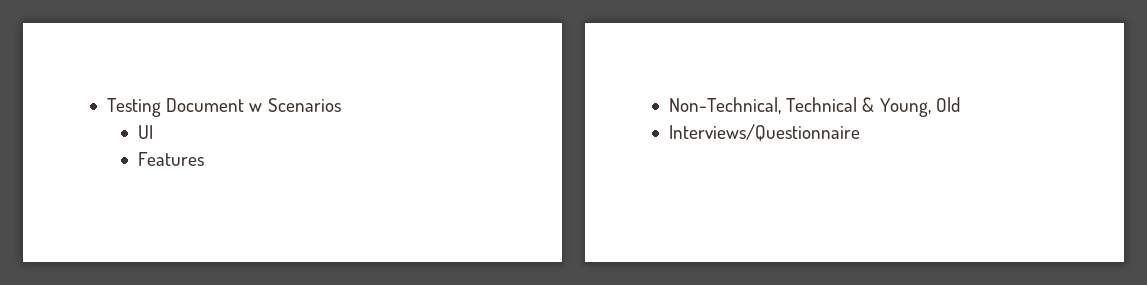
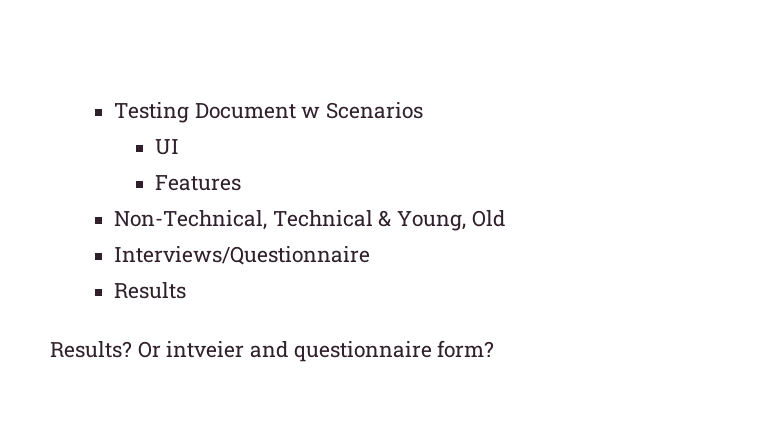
+ Results
+ Results? Or intveier and questionnaire form?

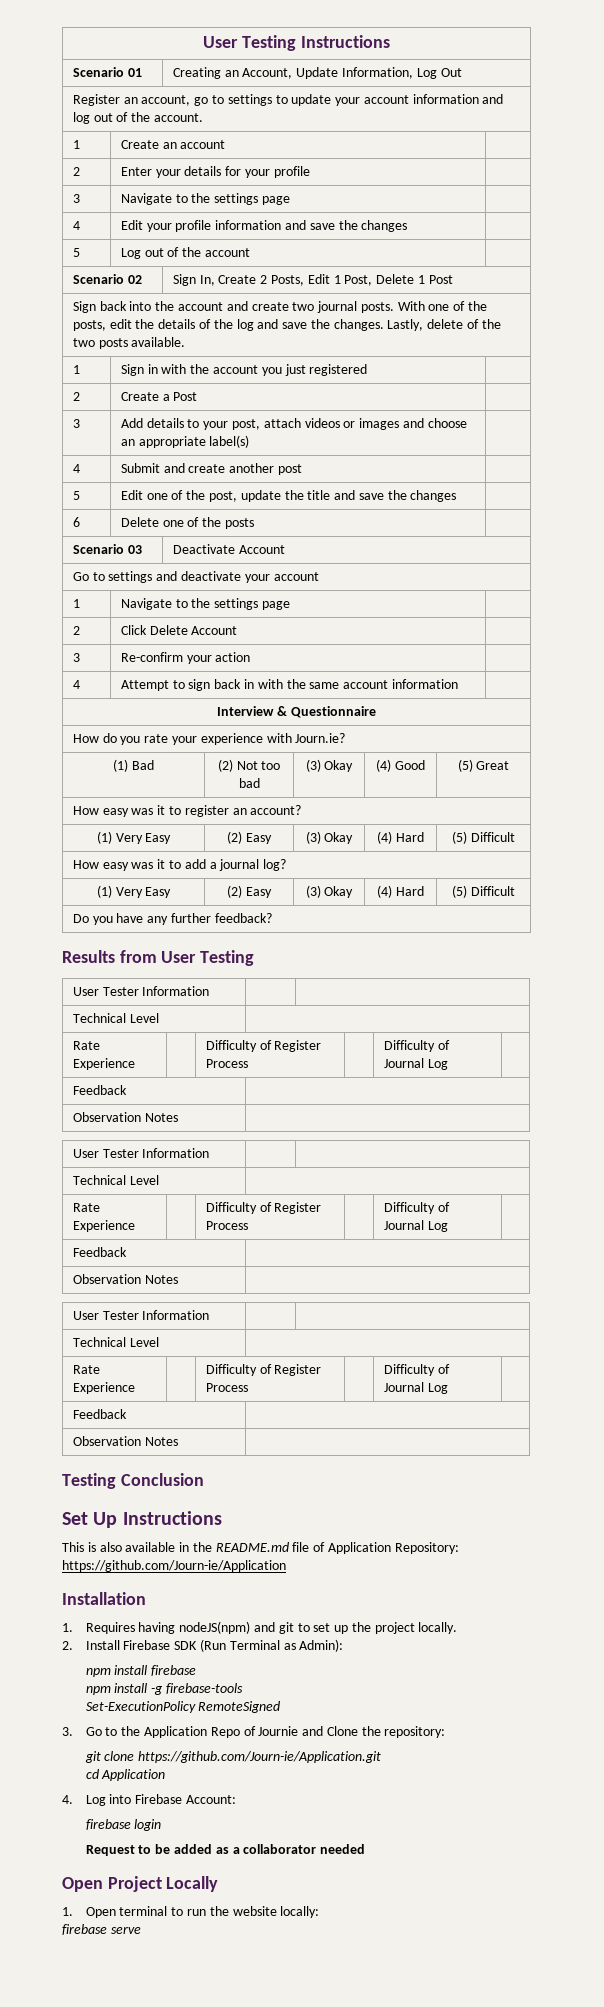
- Testing Document w Scenarios
- UI
- Features
- Non-Technical, Technical & Young, Old
- Interviews/Questionnaire
- Results
- Results? Or intveier and questionnaire form?
+ User Testing Instructions
+ Scenario 01 | Creating an Account, Update Information, Log Out
+ Register an account, go to settings to update your account information and log out of the account.
+ 1 | Create an account |
+ 2 | Enter your details for your profile |
+ 3 | Navigate to the settings page |
+ 4 | Edit your profile information and save the changes |
+ 5 | Log out of the account |
+ Scenario 02 | Sign In, Create 2 Posts, Edit 1 Post, Delete 1 Post
+ Sign back into the account and create two journal posts. With one of the posts, edit the details of the log and save the changes. Lastly, delete of the two posts available.
+ 1 | Sign in with the account you just registered |
+ 2 | Create a Post |
+ 3 | Add details to your post, attach videos or images and choose an appropriate label(s) |
+ 4 | Submit and create another post |
+ 5 | Edit one of the post, update the title and save the changes |
+ 6 | Delete one of the posts |
+ Scenario 03 | Deactivate Account
+ Go to settings and deactivate your account
+ 1 | Navigate to the settings page |
+ 2 | Click Delete Account |
+ 3 | Re-confirm your action |
+ 4 | Attempt to sign back in with the same account information |
+ Interview & Questionnaire
+ How do you rate your experience with Journ.ie?
+ (1) Bad | (2) Not too bad | (3) Okay | (4) Good | (5) Great
+ How easy was it to register an account?
+ (1) Very Easy | (2) Easy | (3) Okay | (4) Hard | (5) Difficult
+ How easy was it to add a journal log?
+ (1) Very Easy | (2) Easy | (3) Okay | (4) Hard | (5) Difficult
+ Do you have any further feedback?
+ Results from User Testing
+ User Tester Information | |
+ Technical Level |
+ Rate Experience | | Difficulty of Register Process | | Difficulty of Journal Log |
+ Feedback |
+ Observation Notes |
+ User Tester Information | |
+ Technical Level |
+ Rate Experience | | Difficulty of Register Process | | Difficulty of Journal Log |
+ Feedback |
+ Observation Notes |
+ User Tester Information | |
+ Technical Level |
+ Rate Experience | | Difficulty of Register Process | | Difficulty of Journal Log |
+ Feedback |
+ Observation Notes |
+ Testing Conclusion
+ Set Up Instructions
+ This is also available in the README.md file of Application Repository: https://github.com/Journ-ie/Application
+ Installation
+ 1. Requires having nodeJS(npm) and git to set up the project locally.
+ 2. Install Firebase SDK (Run Terminal as Admin):
+ npm install firebase
+ npm install -g firebase-tools
+ Set-ExecutionPolicy RemoteSigned
+ 3. Go to the Application Repo of Journie and Clone the repository:
+ git clone https://github.com/Journ-ie/Application.git
+ cd Application
+ 4. Log into Firebase Account:
+ firebase login
+ Request to be added as a collaborator needed
+ Open Project Locally
+ 1. Open terminal to run the website locally:
+ firebase serve

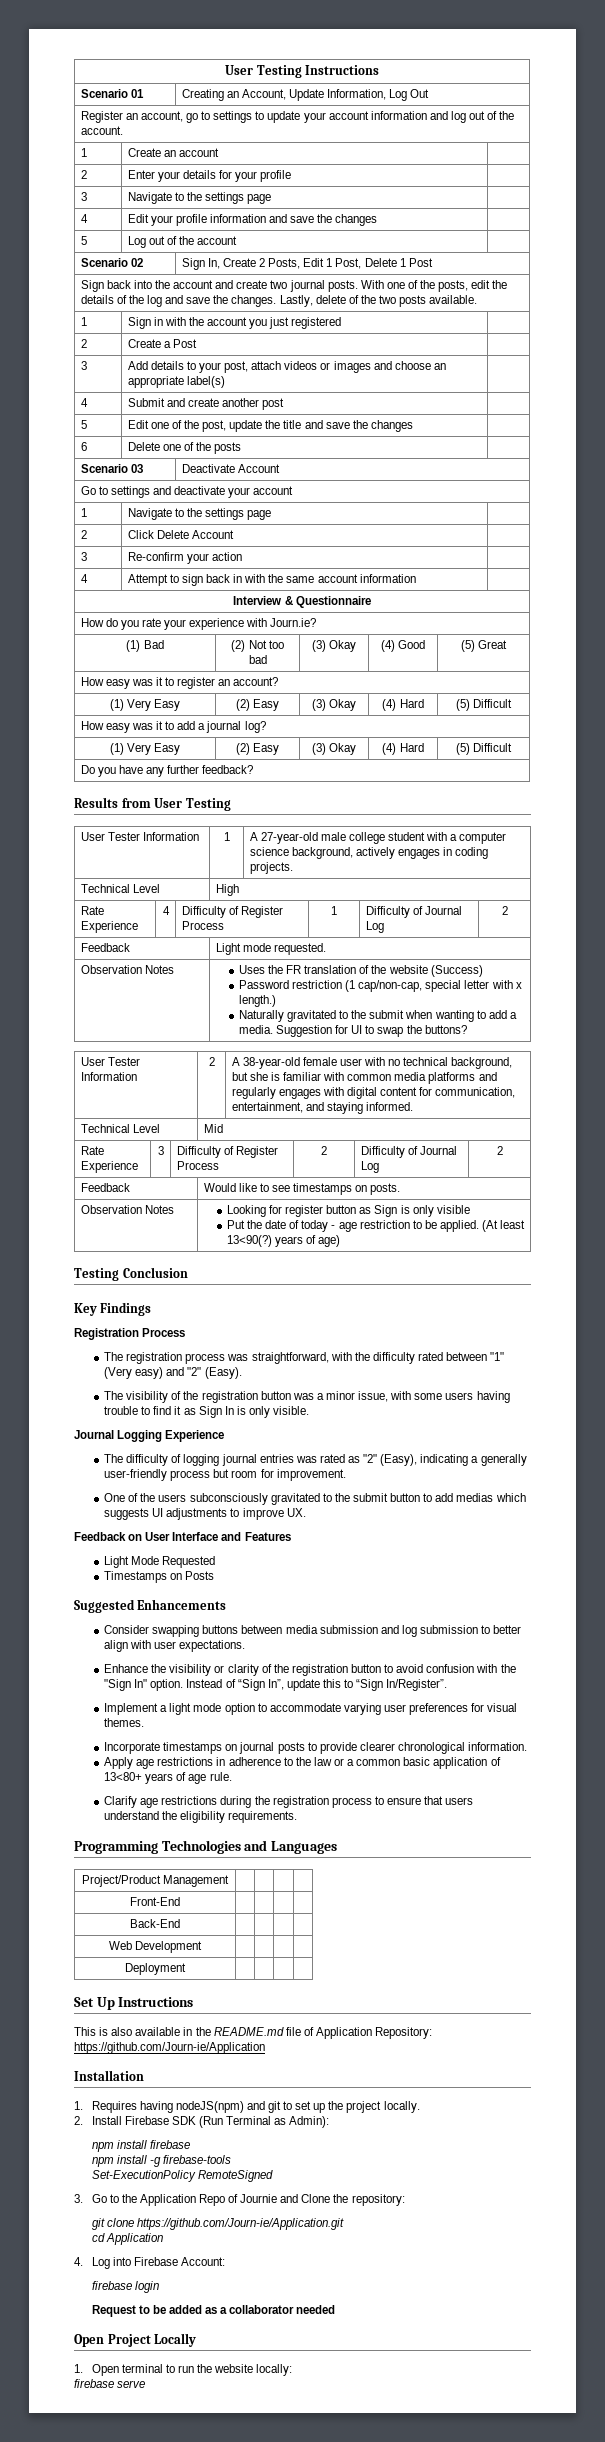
  Results from User Testing
- User Tester Information | |
- Technical Level |
- Rate Experience | | Difficulty of Register Process | | Difficulty of Journal Log |
- Feedback |
- Observation Notes |
- User Tester Information | |
- Technical Level |
- Rate Experience | | Difficulty of Register Process | | Difficulty of Journal Log |
- Feedback |
- Observation Notes |
- User Tester Information | |
- Technical Level |
- Rate Experience | | Difficulty of Register Process | | Difficulty of Journal Log |
- Feedback |
- Observation Notes |
+ User Tester Information | 1 | A 27-year-old male college student with a computer science background, actively engages in coding projects.
+ Technical Level | High
+ Rate Experience | 4 | Difficulty of Register Process | 1 | Difficulty of Journal Log | 2
+ Feedback | Light mode requested.
+ Observation Notes | Uses the FR translation of the website (Success)
+ Password restriction (1 cap/non-cap, special letter with x length.)
+ Naturally gravitated to the submit when wanting to add a media. Suggestion for UI to swap the buttons?
+ User Tester Information | 2 | A 38-year-old female user with no technical background, but she is familiar with common media platforms and regularly engages with digital content for communication, entertainment, and staying informed.
+ Technical Level | Mid
+ Rate Experience | 3 | Difficulty of Register Process | 2 | Difficulty of Journal Log | 2
+ Feedback | Would like to see timestamps on posts.
+ Observation Notes | Looking for register button as Sign is only visible
+ Put the date of today - age restriction to be applied. (At least 13<90(?) years of age)
  Testing Conclusion
+ Key Findings
+ Registration Process
+ The registration process was straightforward, with the difficulty rated between "1" (Very easy) and "2" (Easy).
+ The visibility of the registration button was a minor issue, with some users having trouble to find it as Sign In is only visible.
+ Journal Logging Experience
+ The difficulty of logging journal entries was rated as "2" (Easy), indicating a generally user-friendly process but room for improvement.
+ One of the users subconsciously gravitated to the submit button to add medias which suggests UI adjustments to improve UX.
+ Feedback on User Interface and Features
+ Light Mode Requested
+ Timestamps on Posts
+ Suggested Enhancements
+ Consider swapping buttons between media submission and log submission to better align with user expectations.
+ Enhance the visibility or clarity of the registration button to avoid confusion with the "Sign In" option. Instead of “Sign In”, update this to “Sign In/Register”.
+ Implement a light mode option to accommodate varying user preferences for visual themes.
+ Incorporate timestamps on journal posts to provide clearer chronological information.
+ Apply age restrictions in adherence to the law or a common basic application of 13<80+ years of age rule.
+ Clarify age restrictions during the registration process to ensure that users understand the eligibility requirements.
+ Programming Technologies and Languages
+ Project/Product Management | | | |
+ Front-End | | | |
+ Back-End | | | |
+ Web Development | | | |
+ Deployment | | | |

